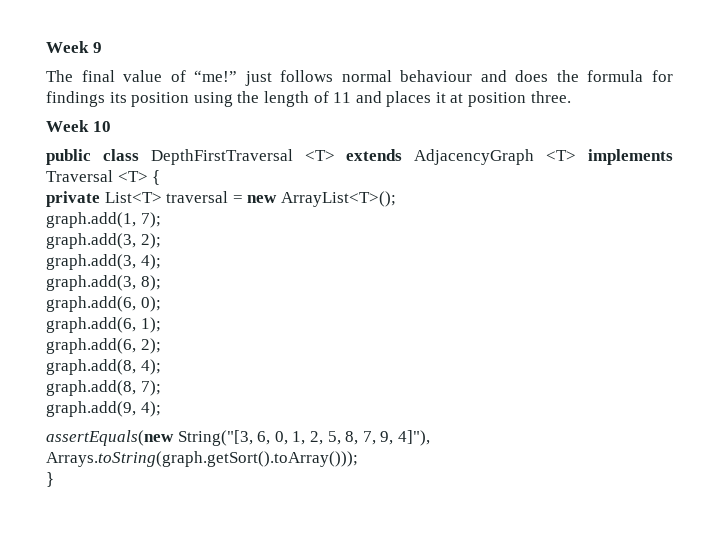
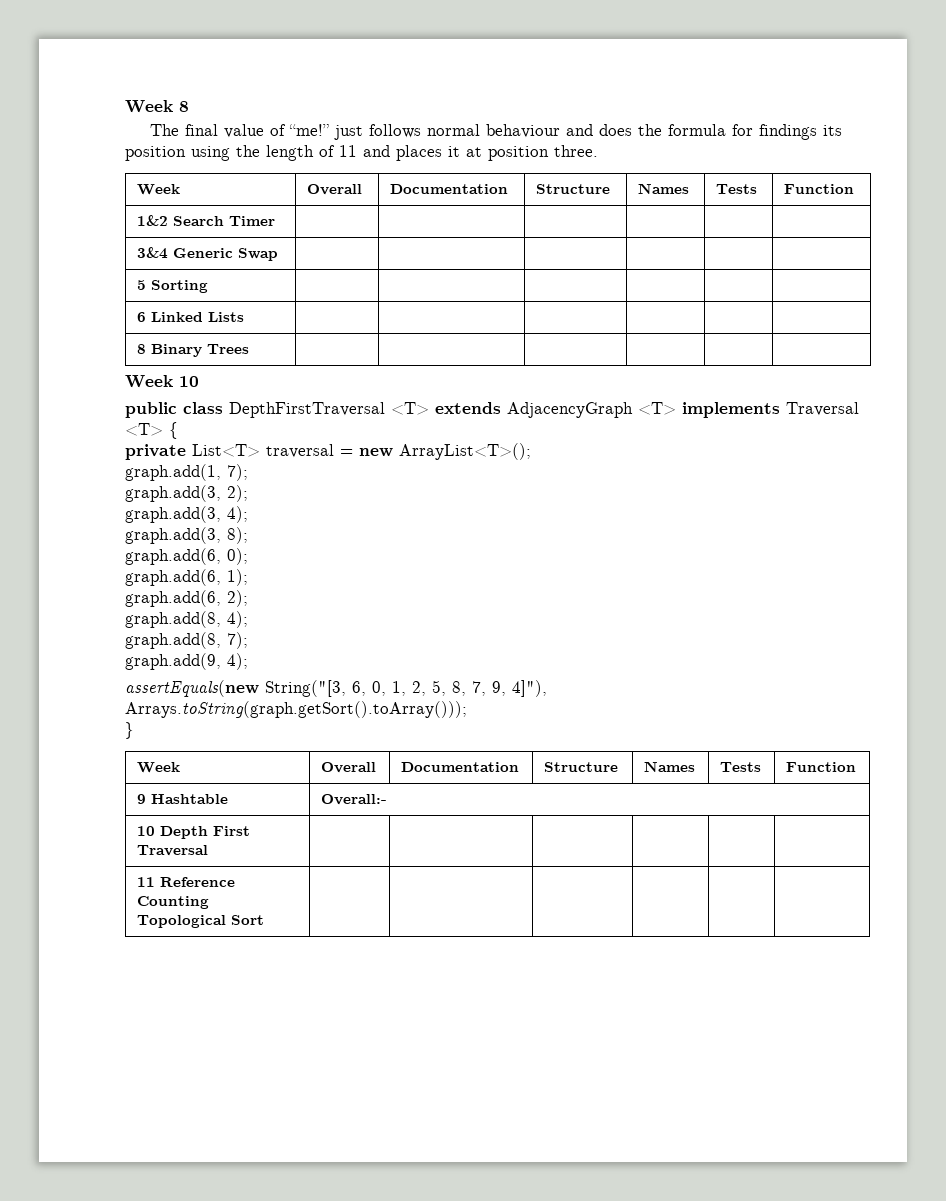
- Week 9
+ Week 8
  The final value of “me!” just follows normal behaviour and does the formula for findings its position using the length of 11 and places it at position three.
+ Week | Overall | Documentation | Structure | Names | Tests | Function
+ 1&2 Search Timer | | | | | |
+ 3&4 Generic Swap | | | | | |
+ 5 Sorting | | | | | |
+ 6 Linked Lists | | | | | |
+ 8 Binary Trees | | | | | |
  }
+ Week | Overall | Documentation | Structure | Names | Tests | Function
+ 9 Hashtable | Overall:-
+ 10 Depth First Traversal | | | | | |
+ 11 Reference Counting Topological Sort | | | | | |

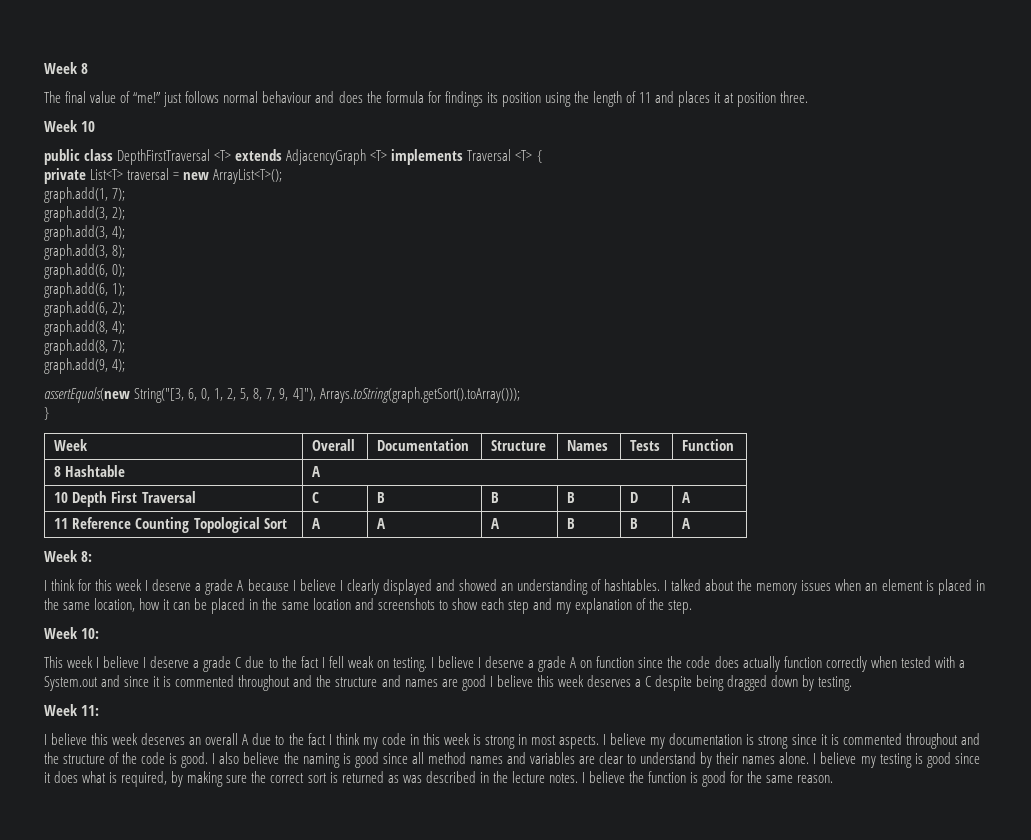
  The final value of “me!” just follows normal behaviour and does the formula for findings its position using the length of 11 and places it at position three.
- Week | Overall | Documentation | Structure | Names | Tests | Function
- 1&2 Search Timer | | | | | |
- 3&4 Generic Swap | | | | | |
- 5 Sorting | | | | | |
- 6 Linked Lists | | | | | |
- 8 Binary Trees | | | | | |
- 9 Hashtable | Overall:-
+ 8 Hashtable | A
- 10 Depth First Traversal | | | | | |
+ 10 Depth First Traversal | C | B | B | B | D | A
- 11 Reference Counting Topological Sort | | | | | |
+ 11 Reference Counting Topological Sort | A | A | A | B | B | A
+ Week 8:
+ I think for this week I deserve a grade A because I believe I clearly displayed and showed an understanding of hashtables. I talked about the memory issues when an element is placed in the same location, how it can be placed in the same location and screenshots to show each step and my explanation of the step.
+ Week 10:
+ This week I believe I deserve a grade C due to the fact I fell weak on testing. I believe I deserve a grade A on function since the code does actually function correctly when tested with a System.out and since it is commented throughout and the structure and names are good I believe this week deserves a C despite being dragged down by testing.
+ Week 11:
+ I believe this week deserves an overall A due to the fact I think my code in this week is strong in most aspects. I believe my documentation is strong since it is commented throughout and the structure of the code is good. I also believe the naming is good since all method names and variables are clear to understand by their names alone. I believe my testing is good since it does what is required, by making sure the correct sort is returned as was described in the lecture notes. I believe the function is good for the same reason.

